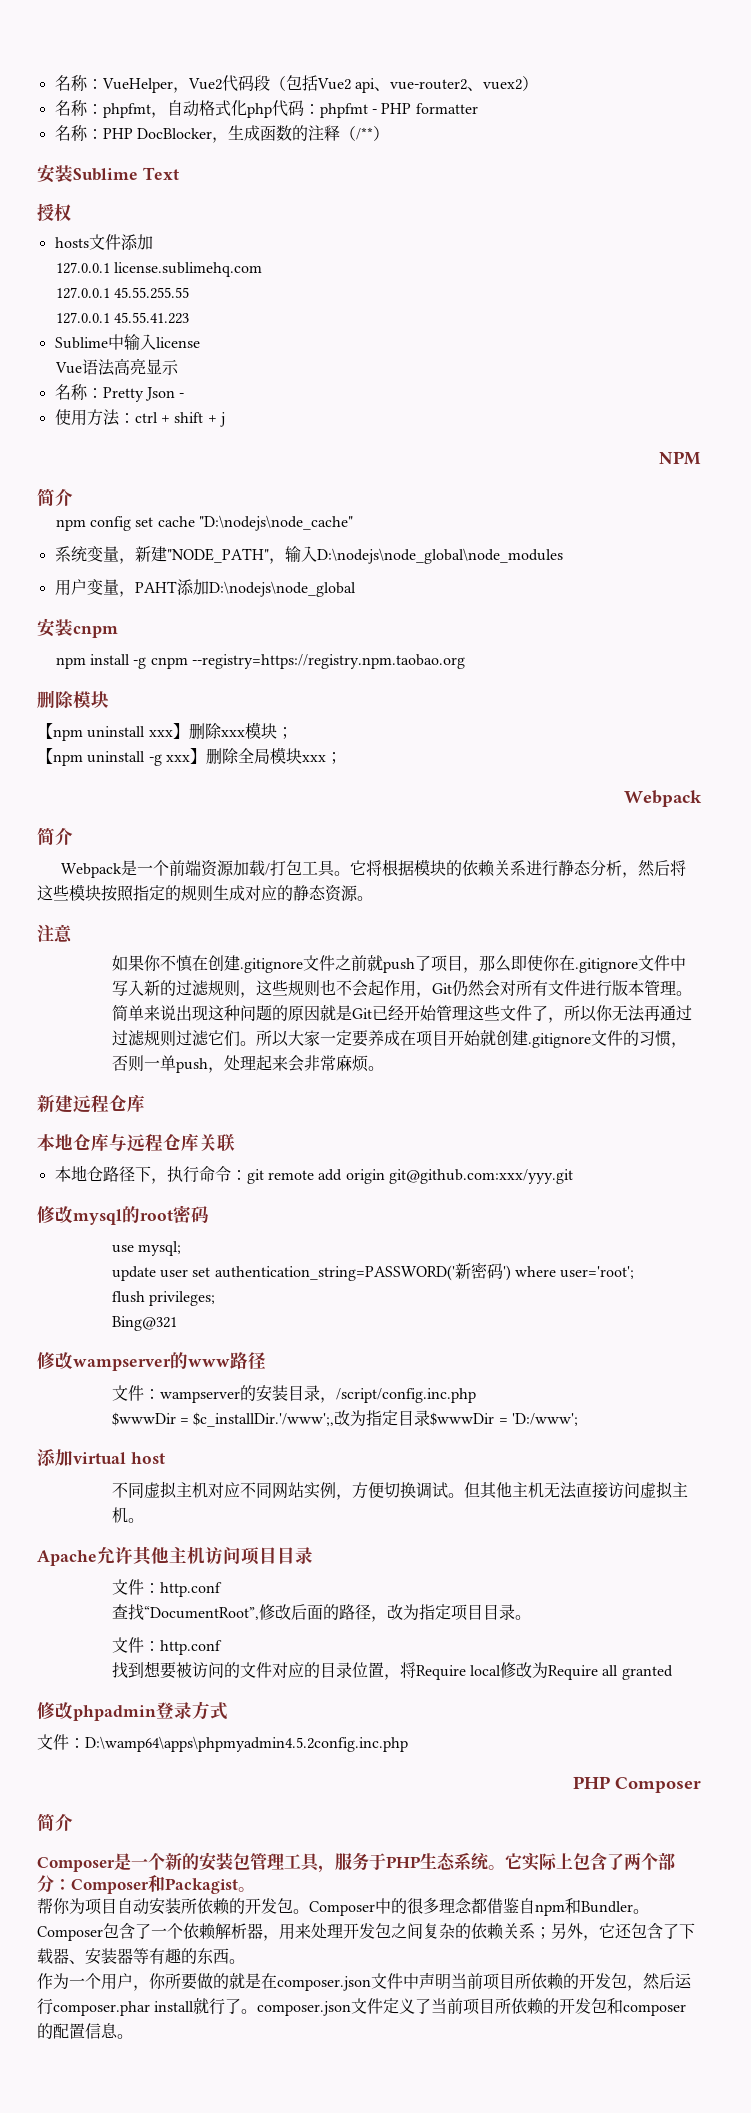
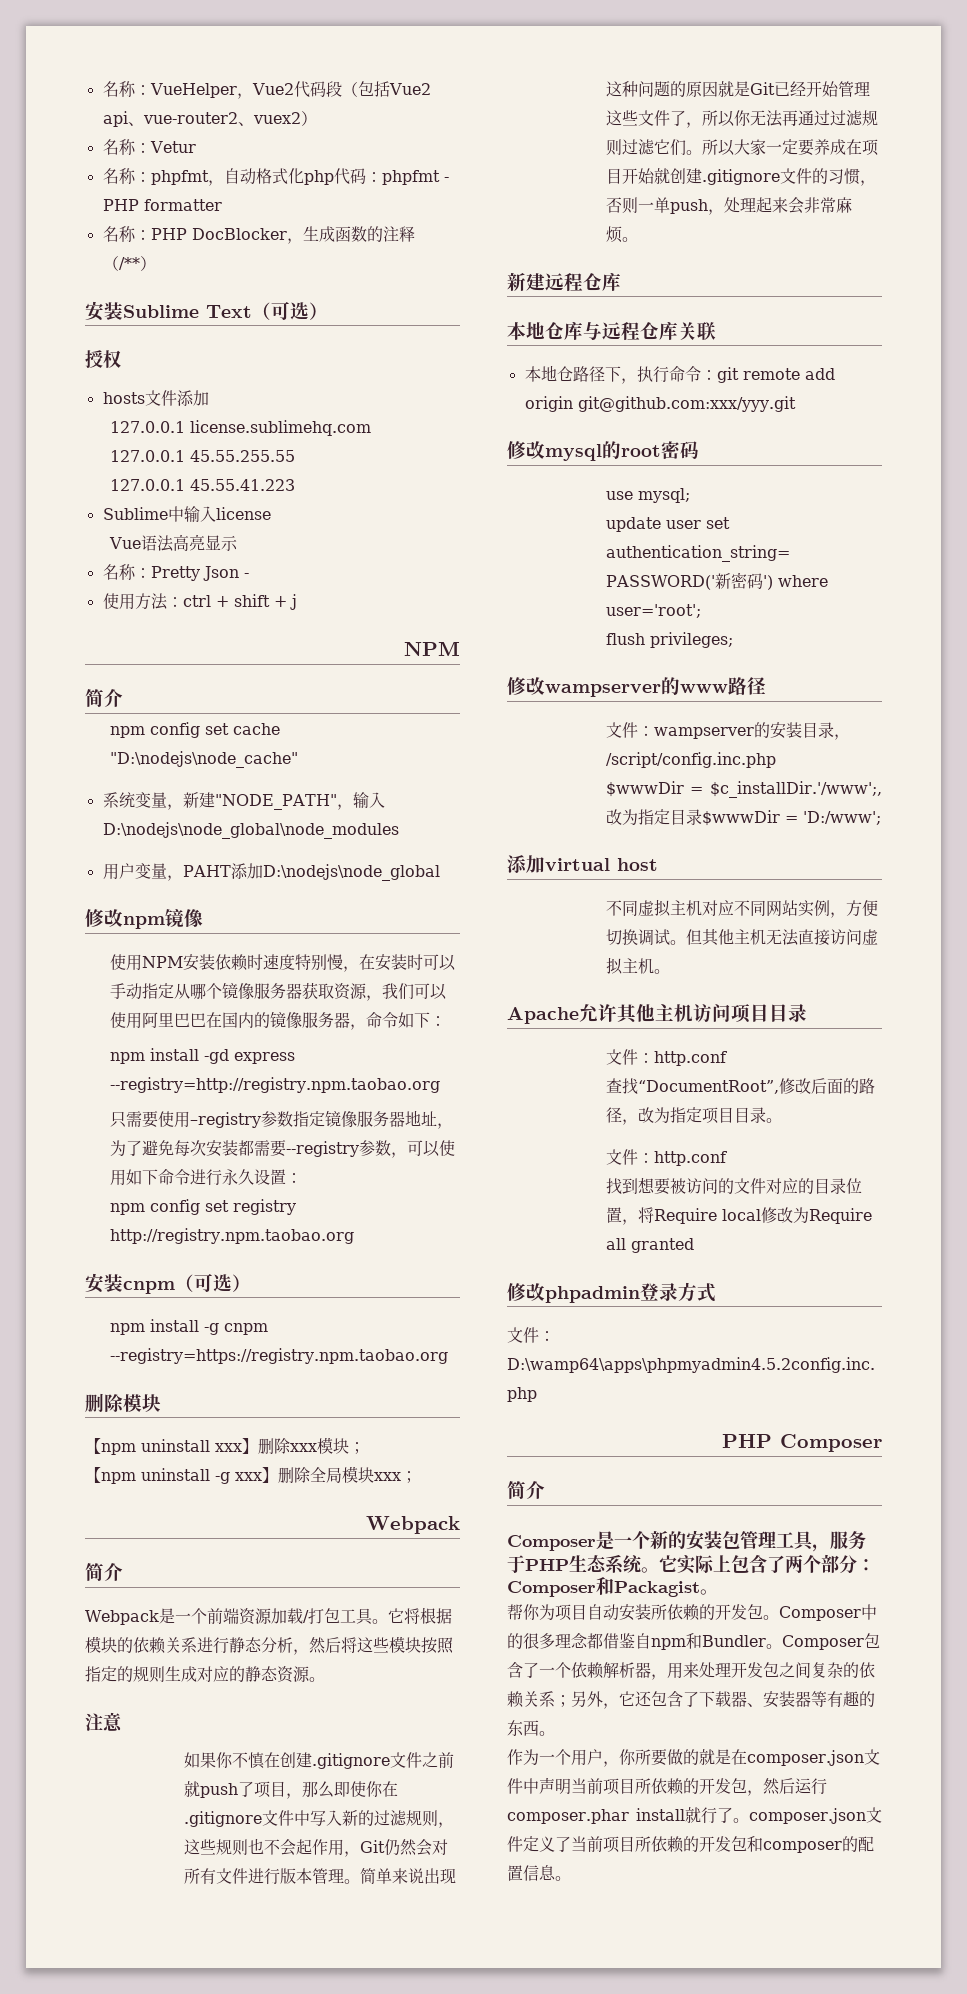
+ 名称：Vetur
- 安装Sublime Text
+ 安装Sublime Text（可选）
+ 修改npm镜像
+ 使用NPM安装依赖时速度特别慢，在安装时可以手动指定从哪个镜像服务器获取资源，我们可以使用阿里巴巴在国内的镜像服务器，命令如下：
+ npm install -gd express --registry=http://registry.npm.taobao.org
+ 只需要使用–registry参数指定镜像服务器地址，为了避免每次安装都需要--registry参数，可以使用如下命令进行永久设置：
+ npm config set registry http://registry.npm.taobao.org
- 安装cnpm
+ 安装cnpm（可选）
- Bing@321

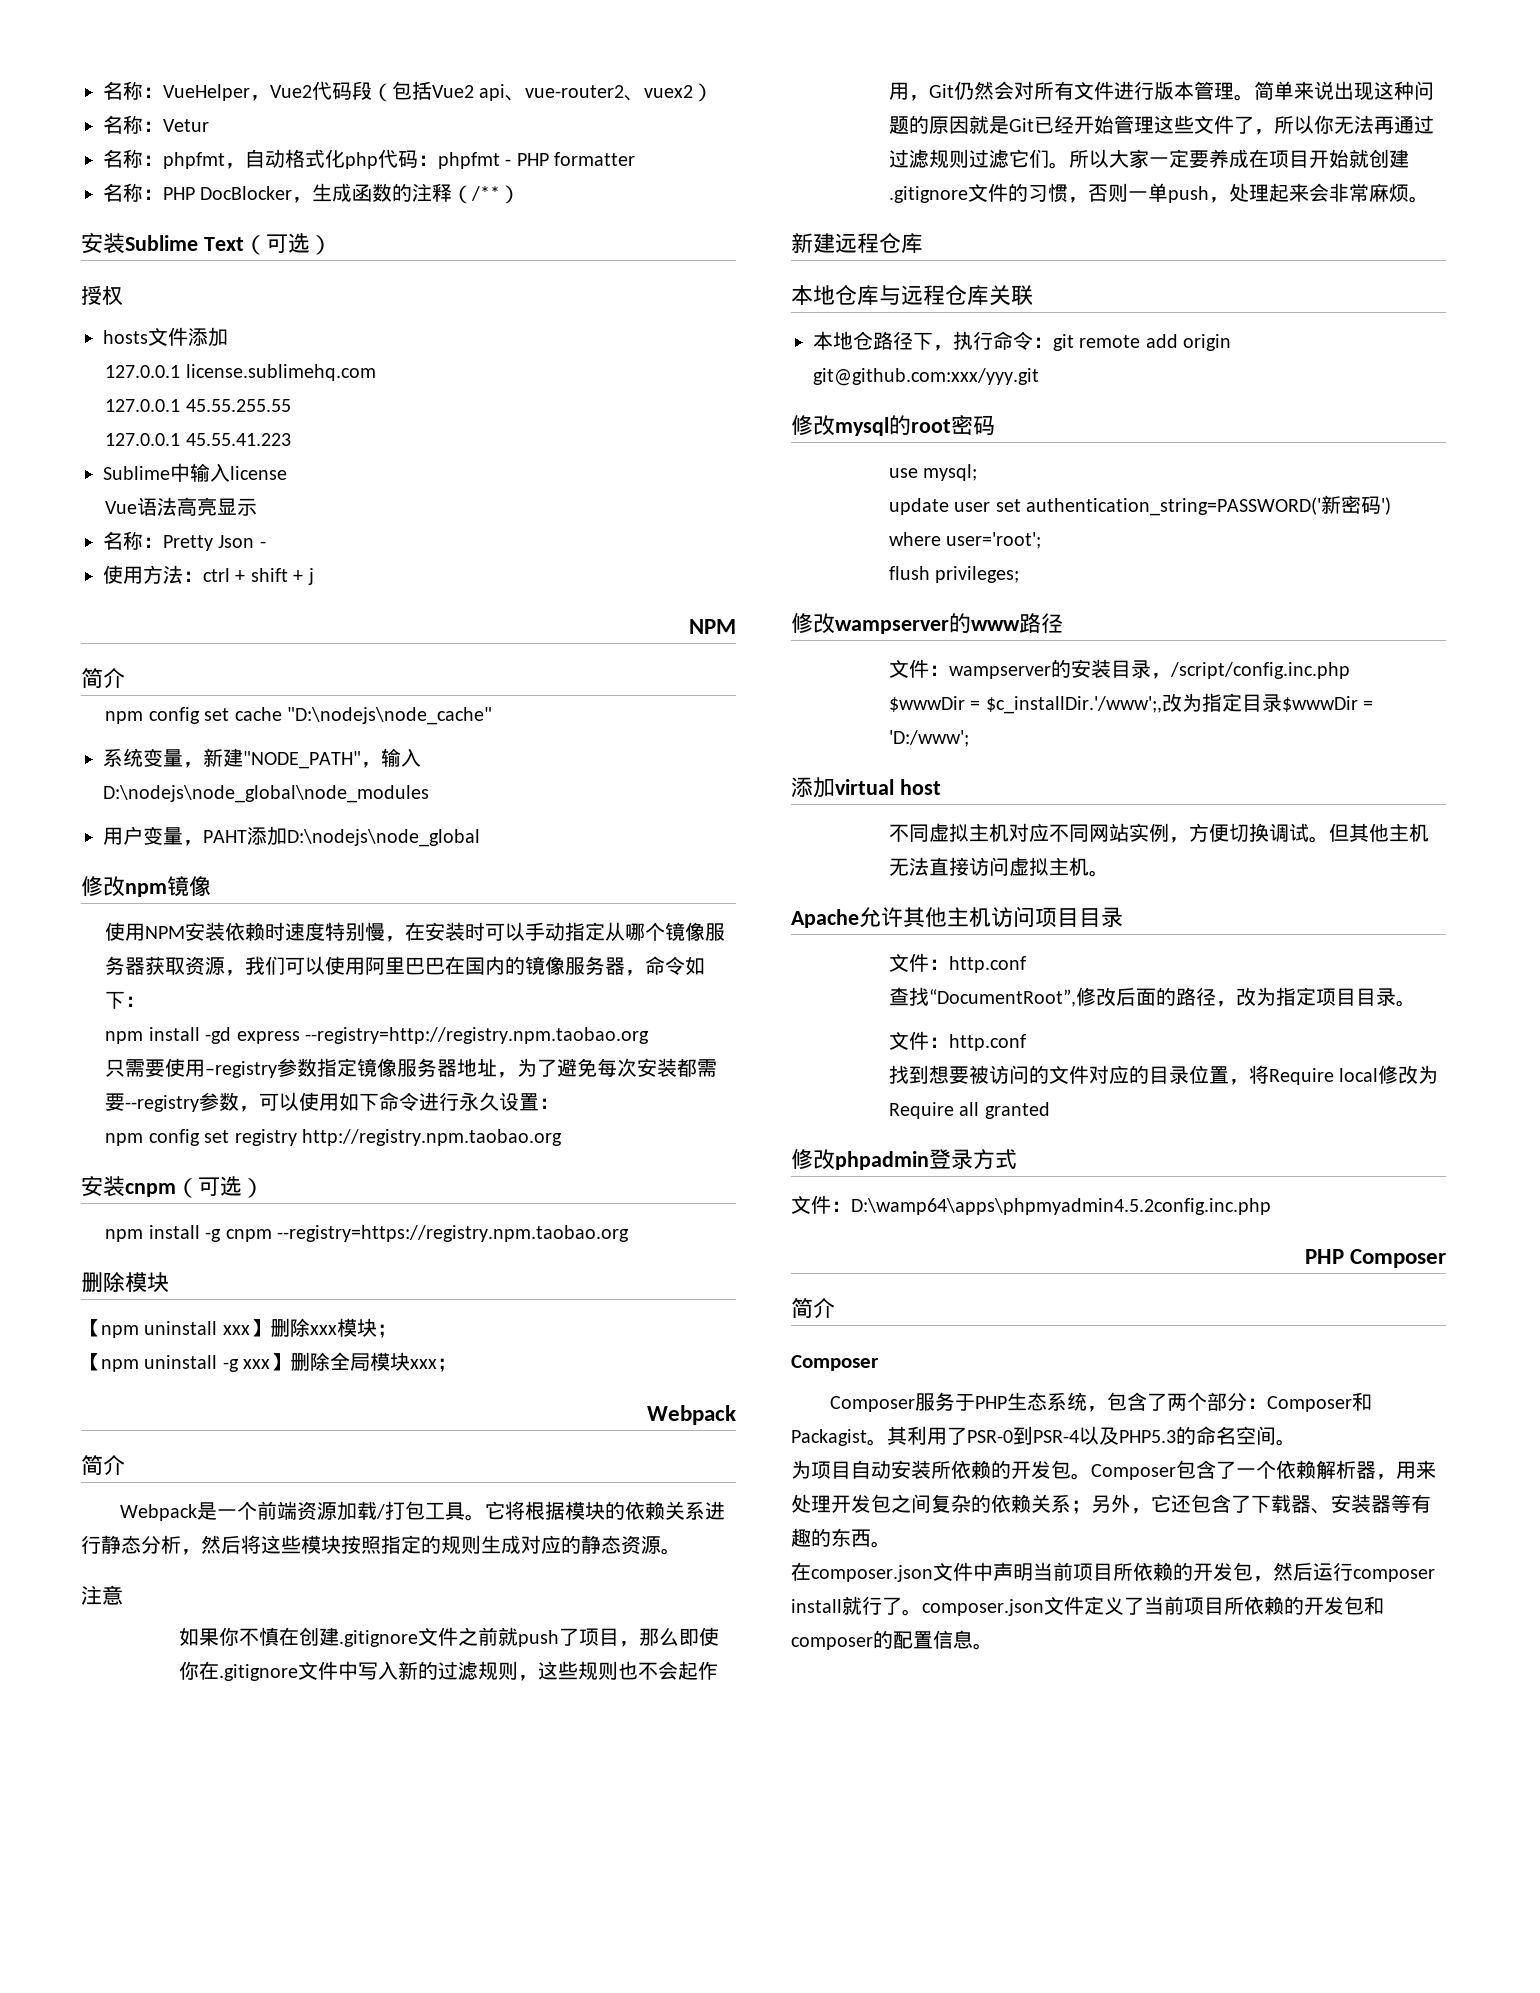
  PHP Composer
  简介
- Composer是一个新的安装包管理工具，服务于PHP生态系统。它实际上包含了两个部分：Composer和Packagist。
- 帮你为项目自动安装所依赖的开发包。
+ Composer
+ Composer服务于PHP生态系统，包含了两个部分：Composer和Packagist。其利用了PSR-0到PSR-4以及PHP5.3的命名空间。
+ 为项目自动安装所依赖的开发包。
- Composer中的很多理念都借鉴自npm和Bundler。Composer包含了一个依赖解析器，用来处理开发包之间复杂的依赖关系；另外，它还包含了下载器、安装器等有趣的东西。
+ Composer包含了一个依赖解析器，用来处理开发包之间复杂的依赖关系；另外，它还包含了下载器、安装器等有趣的东西。
- 作为一个用户，你所要做的就是在composer.json文件中声明当前项目所依赖的开发包，然后运行composer.phar install就行了。composer.json文件定义了当前项目所依赖的开发包和composer的配置信息。
+ 在composer.json文件中声明当前项目所依赖的开发包，然后运行composer install就行了。composer.json文件定义了当前项目所依赖的开发包和composer的配置信息。

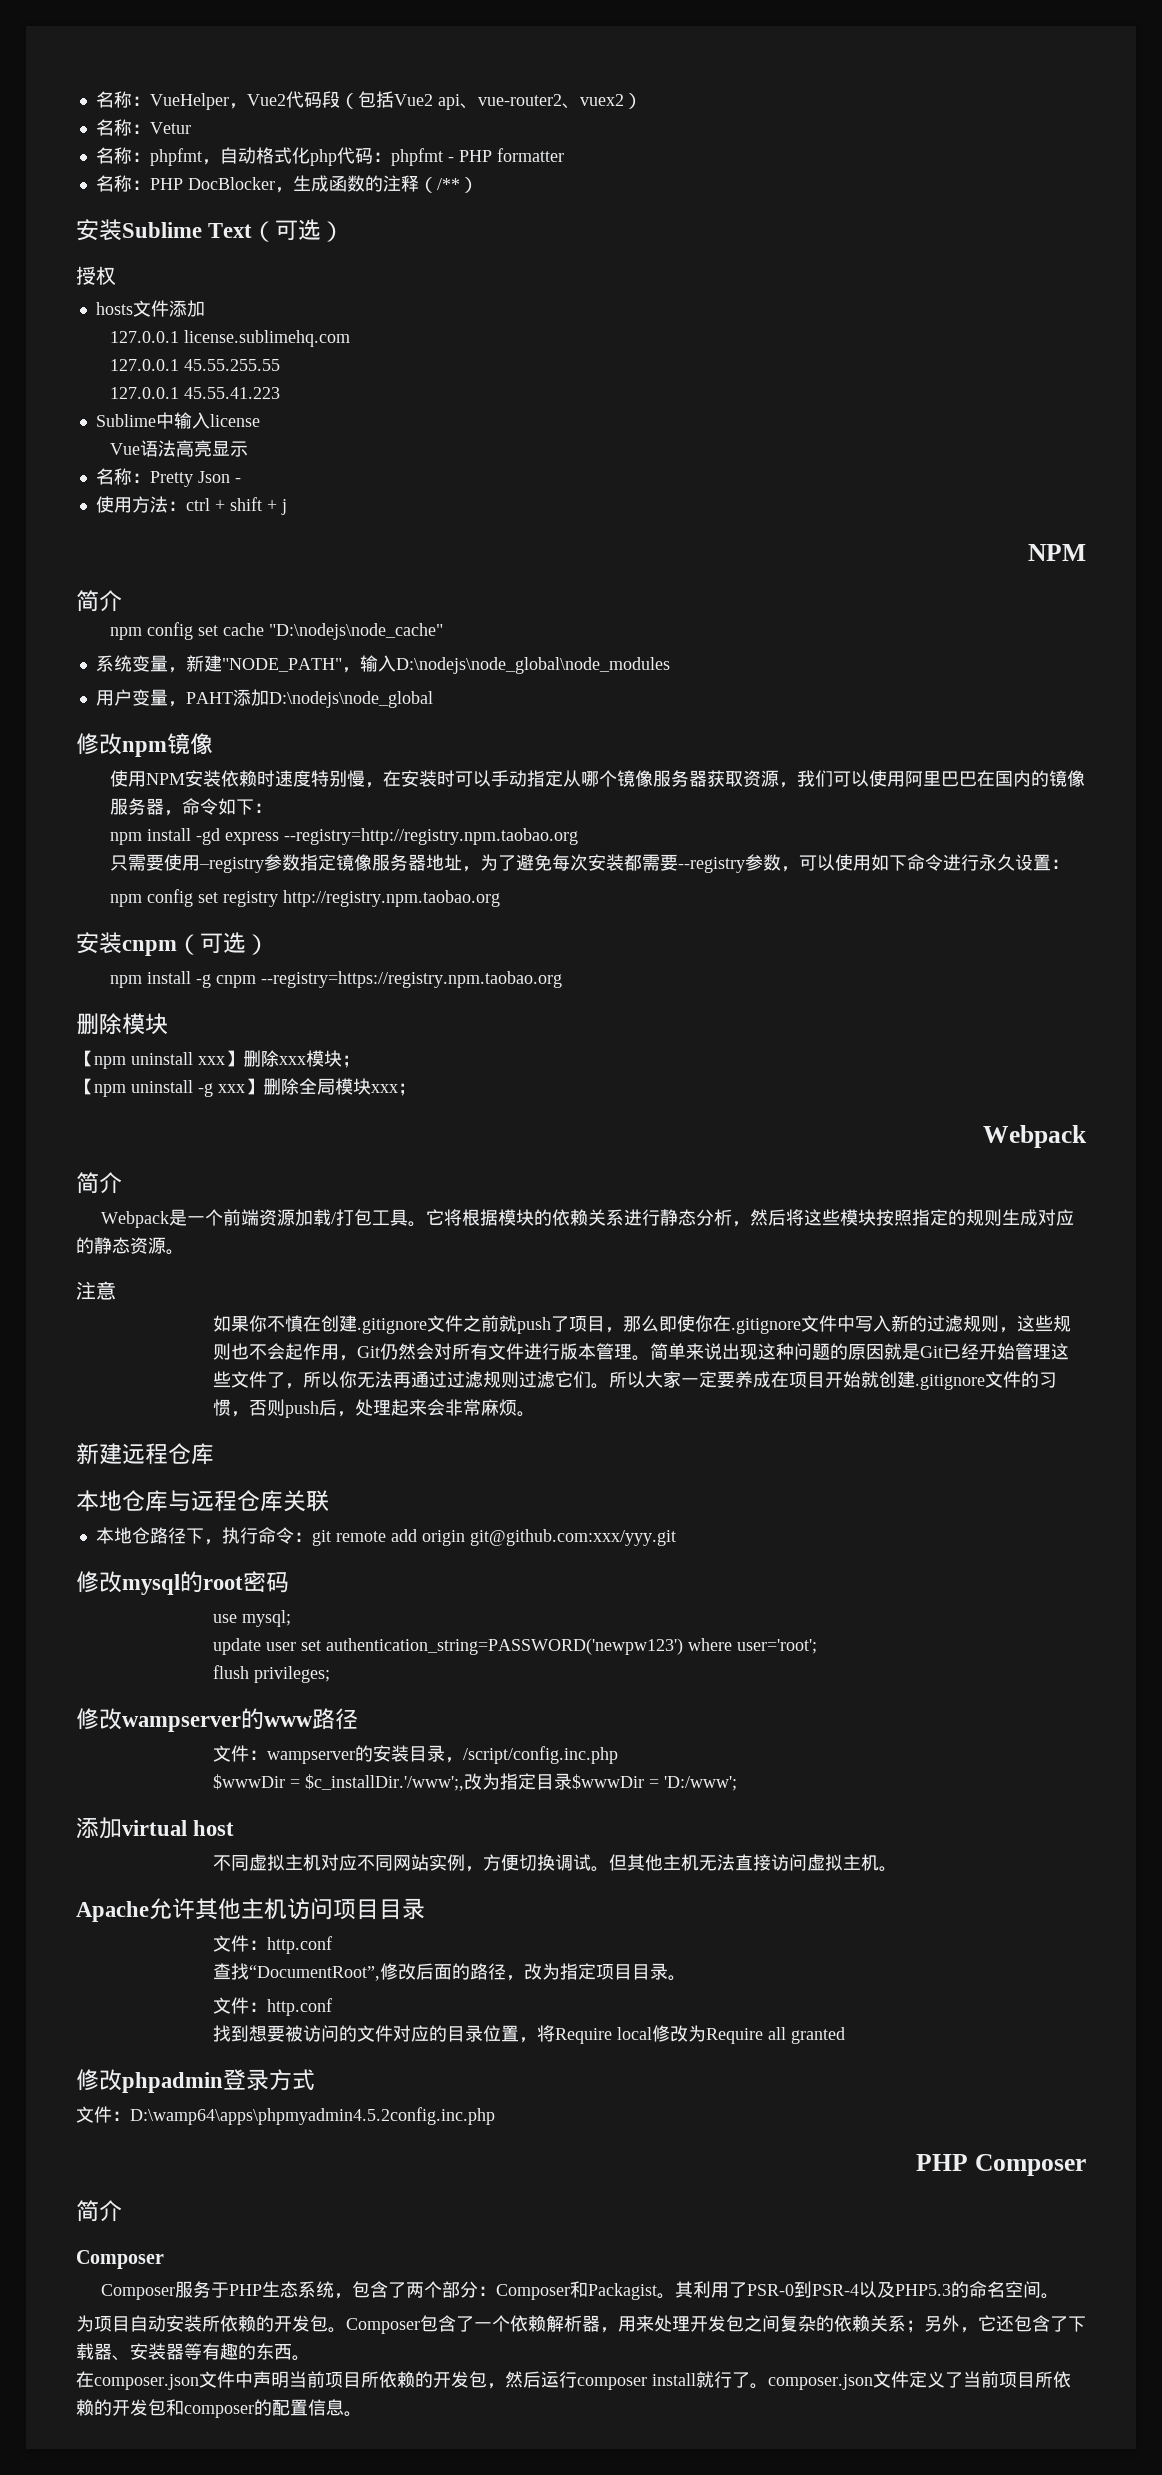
- 所以大家一定要养成在项目开始就创建.gitignore文件的习惯，否则一单push，处理起来会非常麻烦。
+ 所以大家一定要养成在项目开始就创建.gitignore文件的习惯，否则push后，处理起来会非常麻烦。
- update user set authentication_string=PASSWORD('新密码') where user='root';
+ update user set authentication_string=PASSWORD('newpw123') where user='root';

